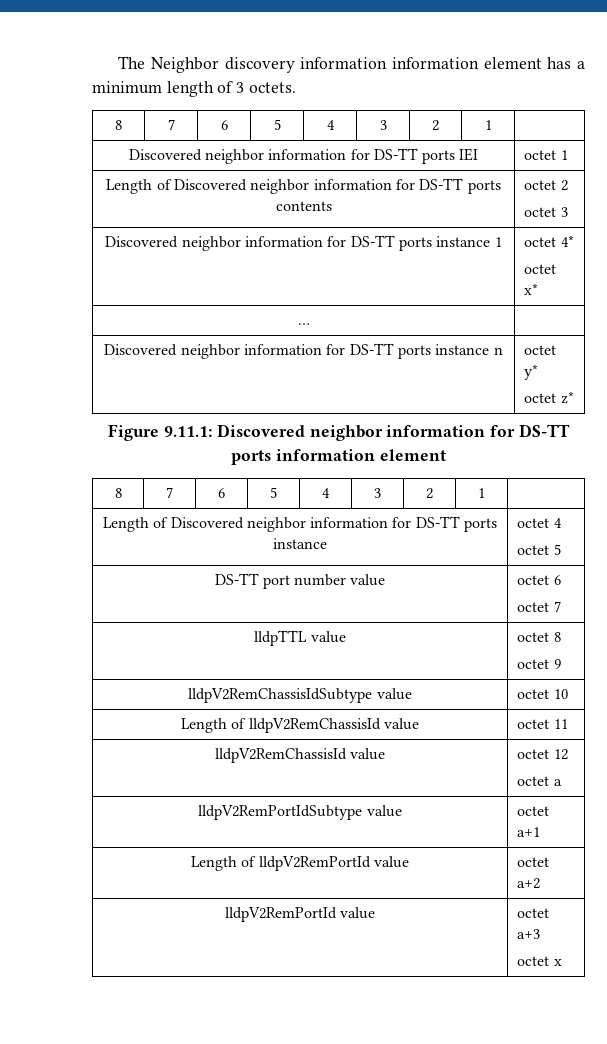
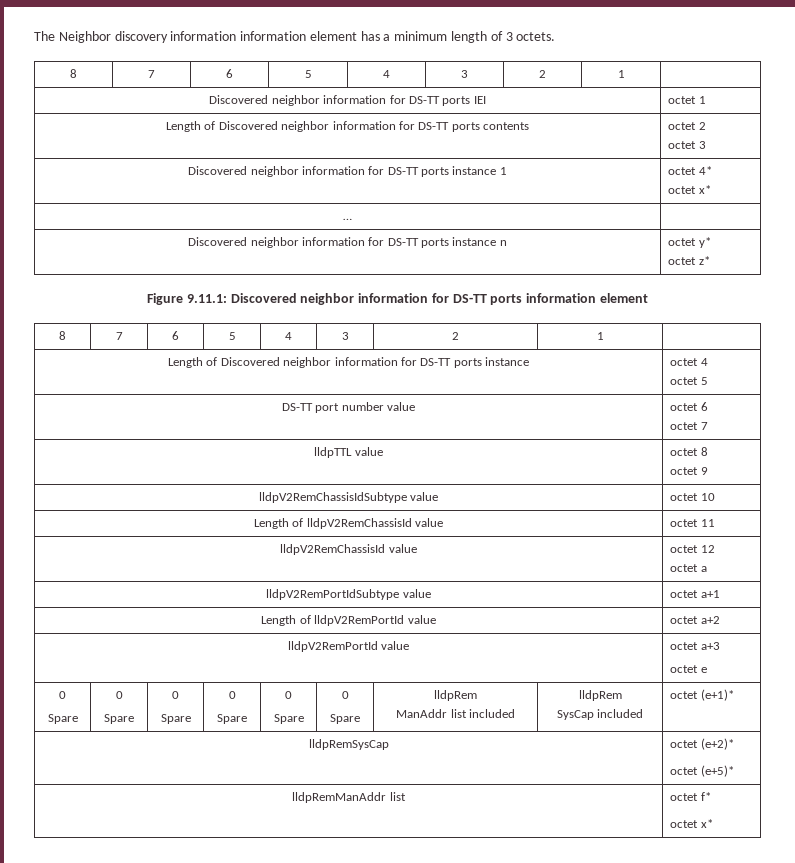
  lldpV2RemPortId value | octet a+3
- octet x
+ octet e
+ 0
+ Spare | 0
+ Spare | 0
+ Spare | 0
+ Spare | 0
+ Spare | 0
+ Spare | lldpRem
+ ManAddr list included | lldpRem
+ SysCap included | octet (e+1)*
+ lldpRemSysCap | octet (e+2)*
+ octet (e+5)*
+ lldpRemManAddr list | octet f*
+ octet x*

